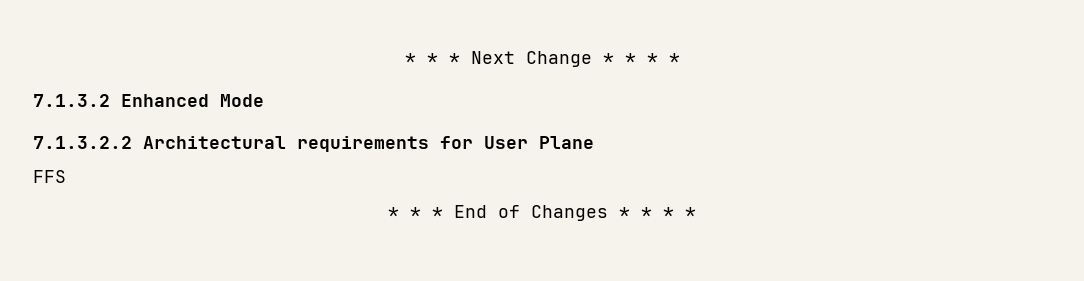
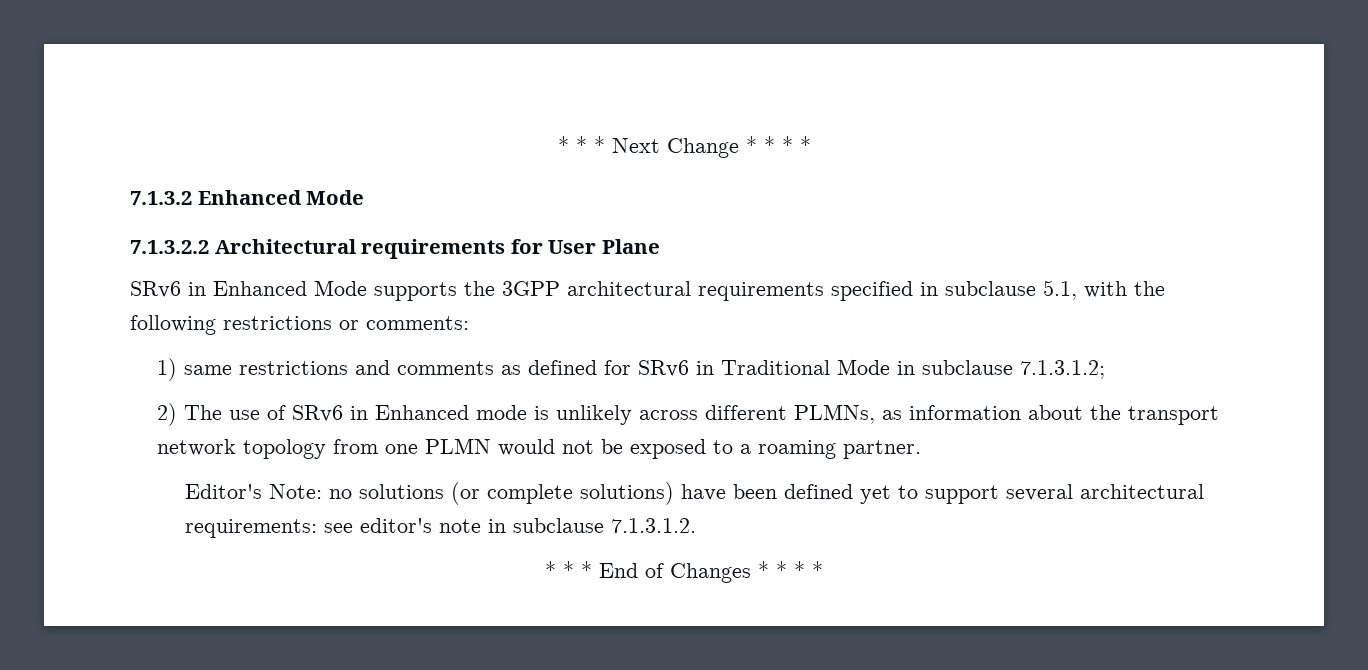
- FFS
+ SRv6 in Enhanced Mode supports the 3GPP architectural requirements specified in subclause 5.1, with the following restrictions or comments:
+ 1) same restrictions and comments as defined for SRv6 in Traditional Mode in subclause 7.1.3.1.2;
+ 2) The use of SRv6 in Enhanced mode is unlikely across different PLMNs, as information about the transport network topology from one PLMN would not be exposed to a roaming partner.
+ Editor's Note: no solutions (or complete solutions) have been defined yet to support several architectural requirements: see editor's note in subclause 7.1.3.1.2.

